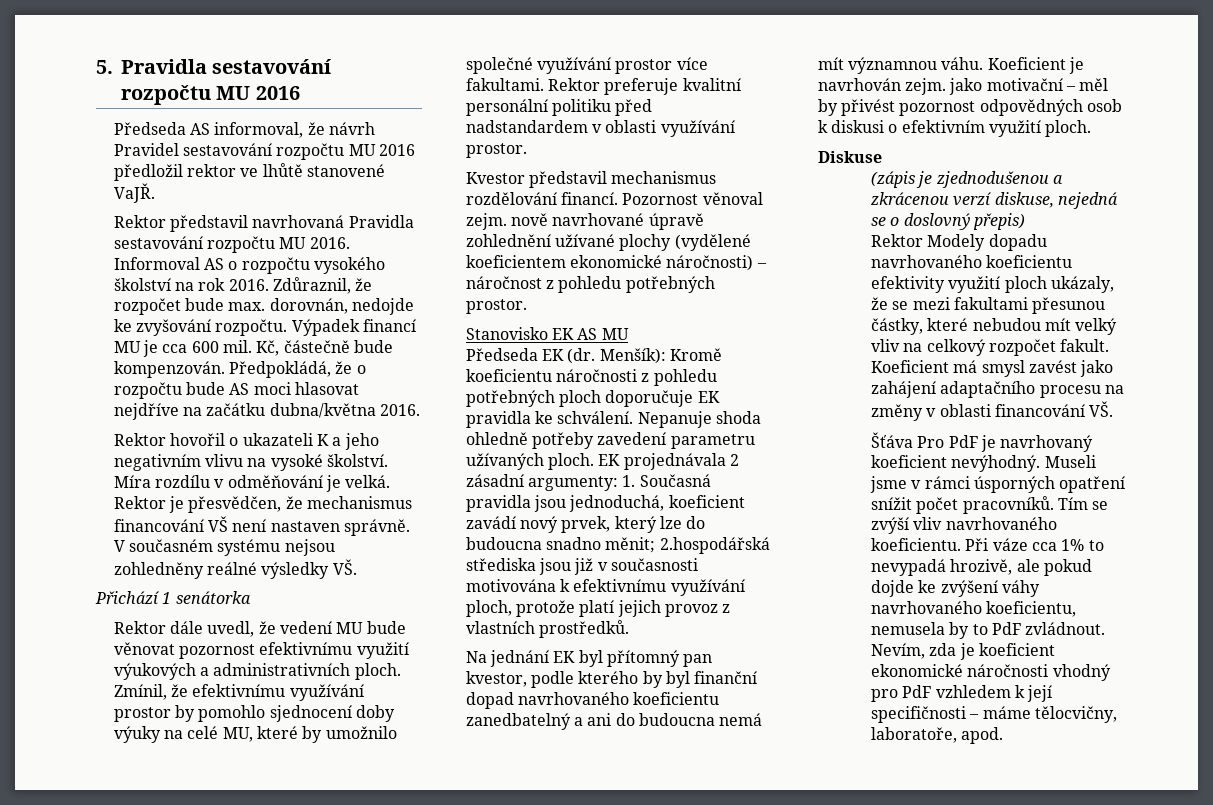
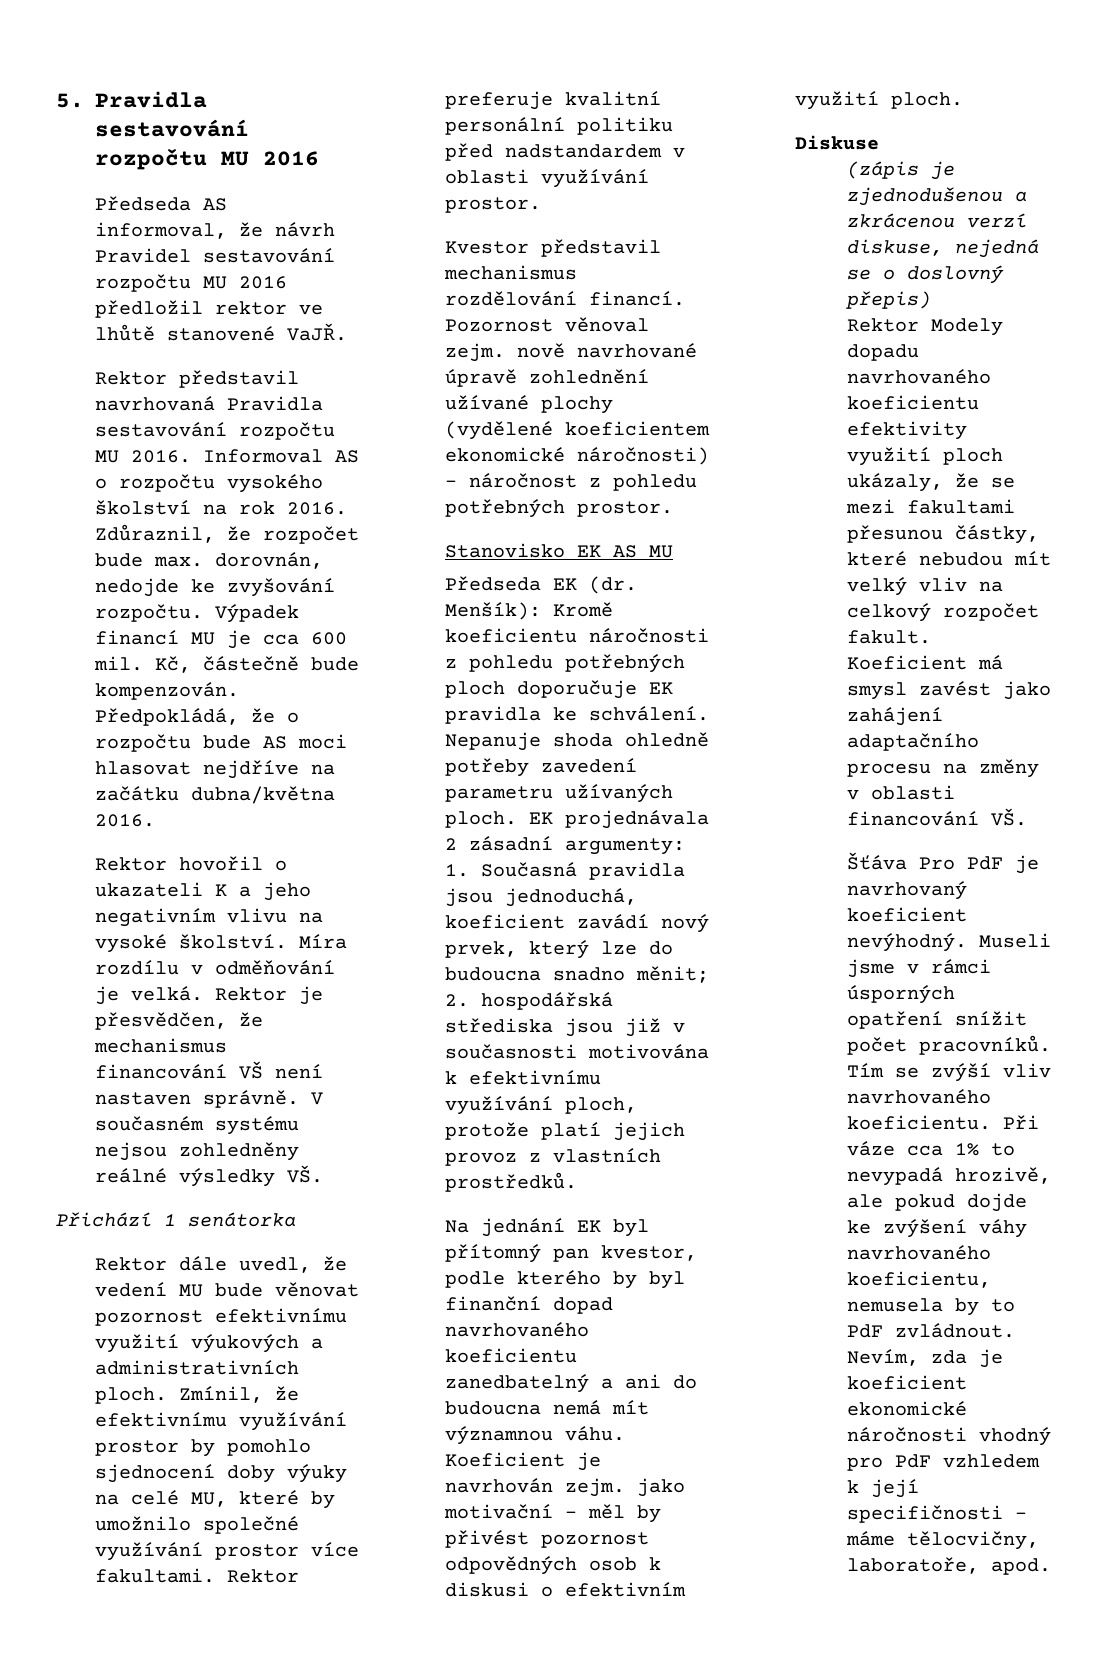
- EK projednávala 2 zásadní argumenty: 1. Současná pravidla jsou jednoduchá, koeficient zavádí nový prvek, který lze do budoucna snadno měnit; 2.hospodářská střediska jsou již v současnosti motivována k efektivnímu využívání ploch, protože platí jejich provoz z vlastních prostředků.
+ EK projednávala 2 zásadní argumenty: 1. Současná pravidla jsou jednoduchá, koeficient zavádí nový prvek, který lze do budoucna snadno měnit; 2. hospodářská střediska jsou již v současnosti motivována k efektivnímu využívání ploch, protože platí jejich provoz z vlastních prostředků.

